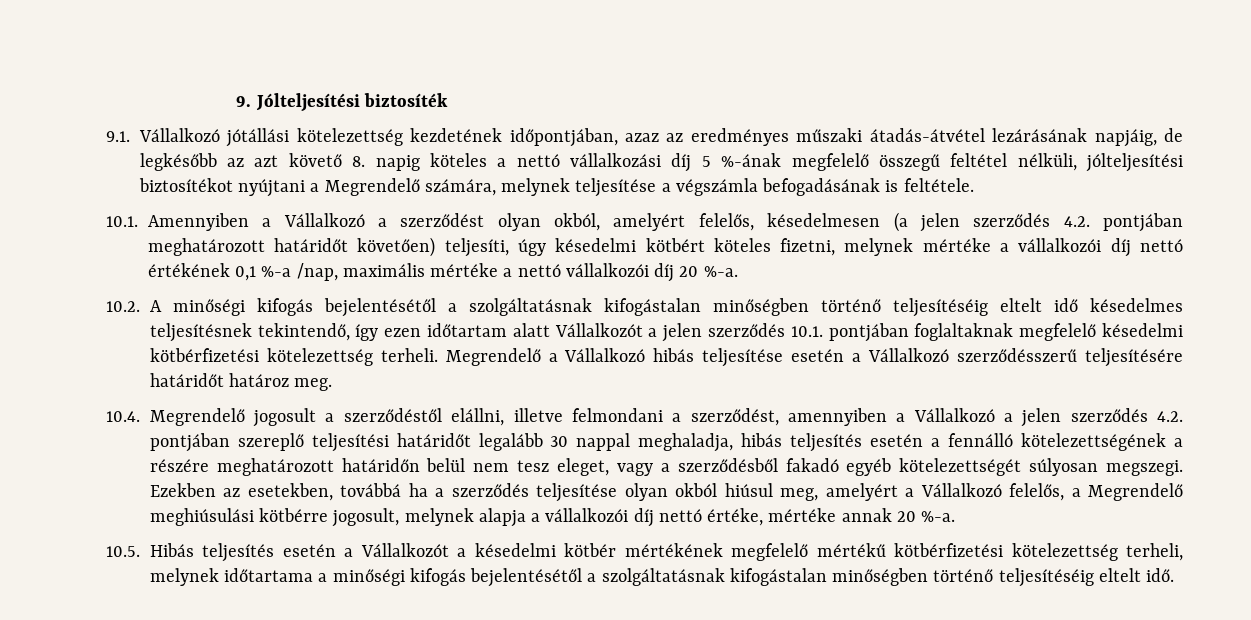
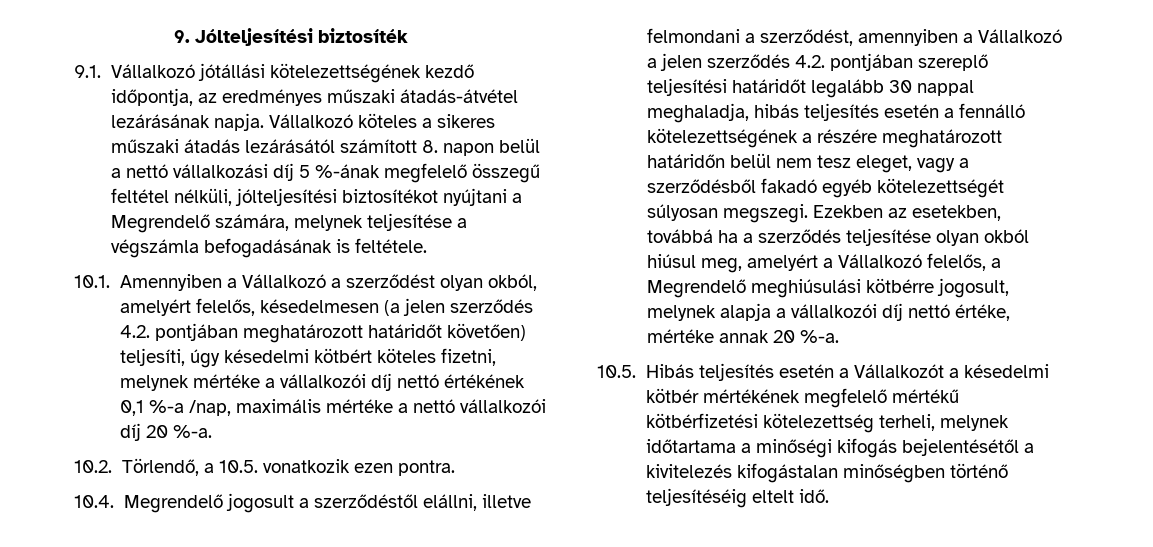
- 9.1. Vállalkozó jótállási kötelezettség kezdetének időpontjában, azaz az eredményes műszaki átadás-átvétel lezárásának napjáig, de legkésőbb az azt követő 8. napig köteles a nettó vállalkozási díj 5 %-ának megfelelő összegű feltétel nélküli, jólteljesítési biztosítékot nyújtani a Megrendelő számára, melynek teljesítése a végszámla befogadásának is feltétele.
+ 9.1. Vállalkozó jótállási kötelezettségének kezdő időpontja, az eredményes műszaki átadás-átvétel lezárásának napja. Vállalkozó köteles a sikeres műszaki átadás lezárásától számított 8. napon belül a nettó vállalkozási díj 5 %-ának megfelelő összegű feltétel nélküli, jólteljesítési biztosítékot nyújtani a Megrendelő számára, melynek teljesítése a végszámla befogadásának is feltétele.
- 10.2. A minőségi kifogás bejelentésétől a szolgáltatásnak kifogástalan minőségben történő teljesítéséig eltelt idő késedelmes teljesítésnek tekintendő, így ezen időtartam alatt Vállalkozót a jelen szerződés 10.1. pontjában foglaltaknak megfelelő késedelmi kötbérfizetési kötelezettség terheli. Megrendelő a Vállalkozó hibás teljesítése esetén a Vállalkozó szerződésszerű teljesítésére határidőt határoz meg.
+ 10.2. Törlendő, a 10.5. vonatkozik ezen pontra.
- 10.5. Hibás teljesítés esetén a Vállalkozót a késedelmi kötbér mértékének megfelelő mértékű kötbérfizetési kötelezettség terheli, melynek időtartama a minőségi kifogás bejelentésétől a szolgáltatásnak kifogástalan minőségben történő teljesítéséig eltelt idő.
+ 10.5. Hibás teljesítés esetén a Vállalkozót a késedelmi kötbér mértékének megfelelő mértékű kötbérfizetési kötelezettség terheli, melynek időtartama a minőségi kifogás bejelentésétől a kivitelezés kifogástalan minőségben történő teljesítéséig eltelt idő.

